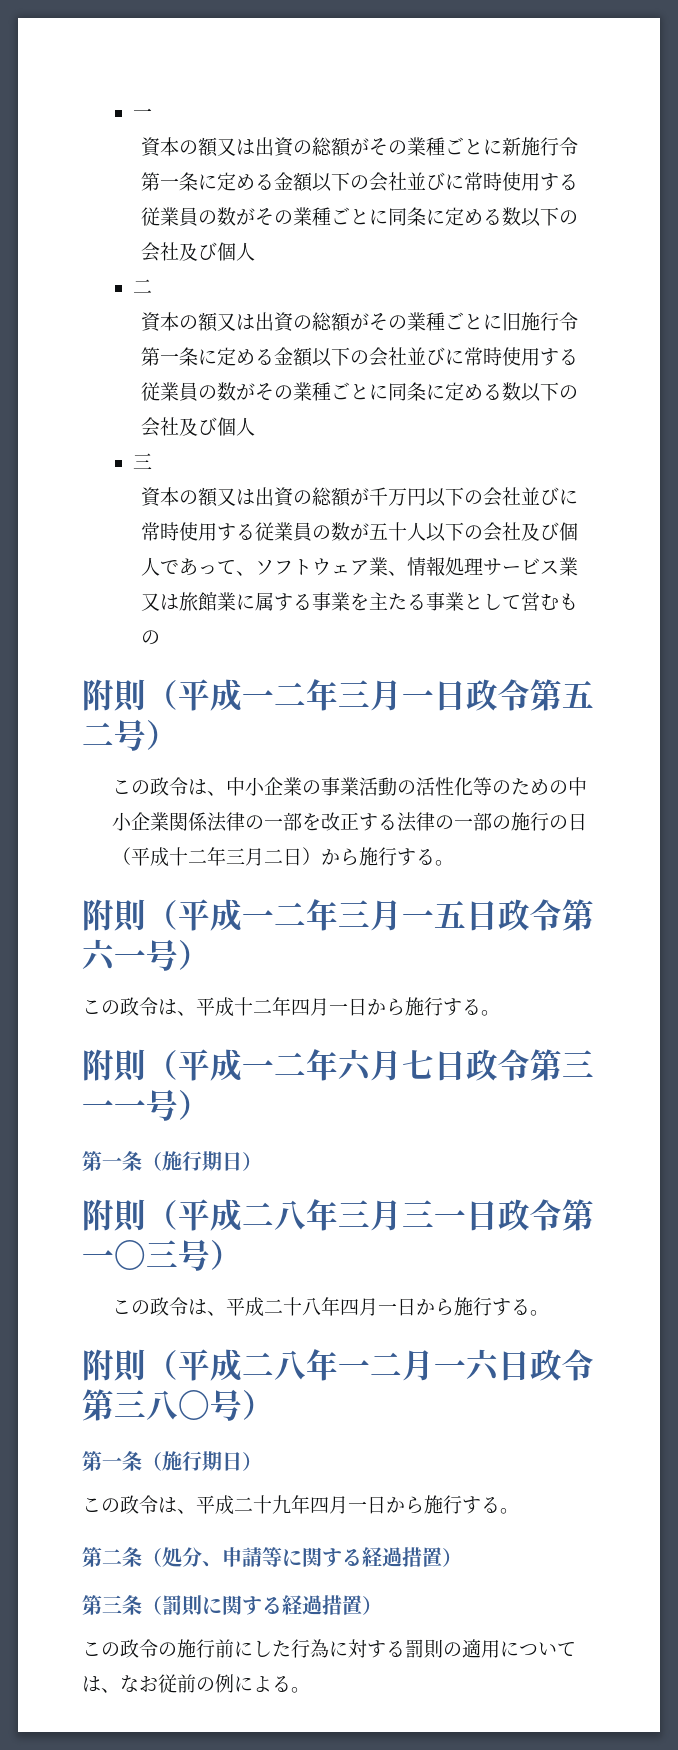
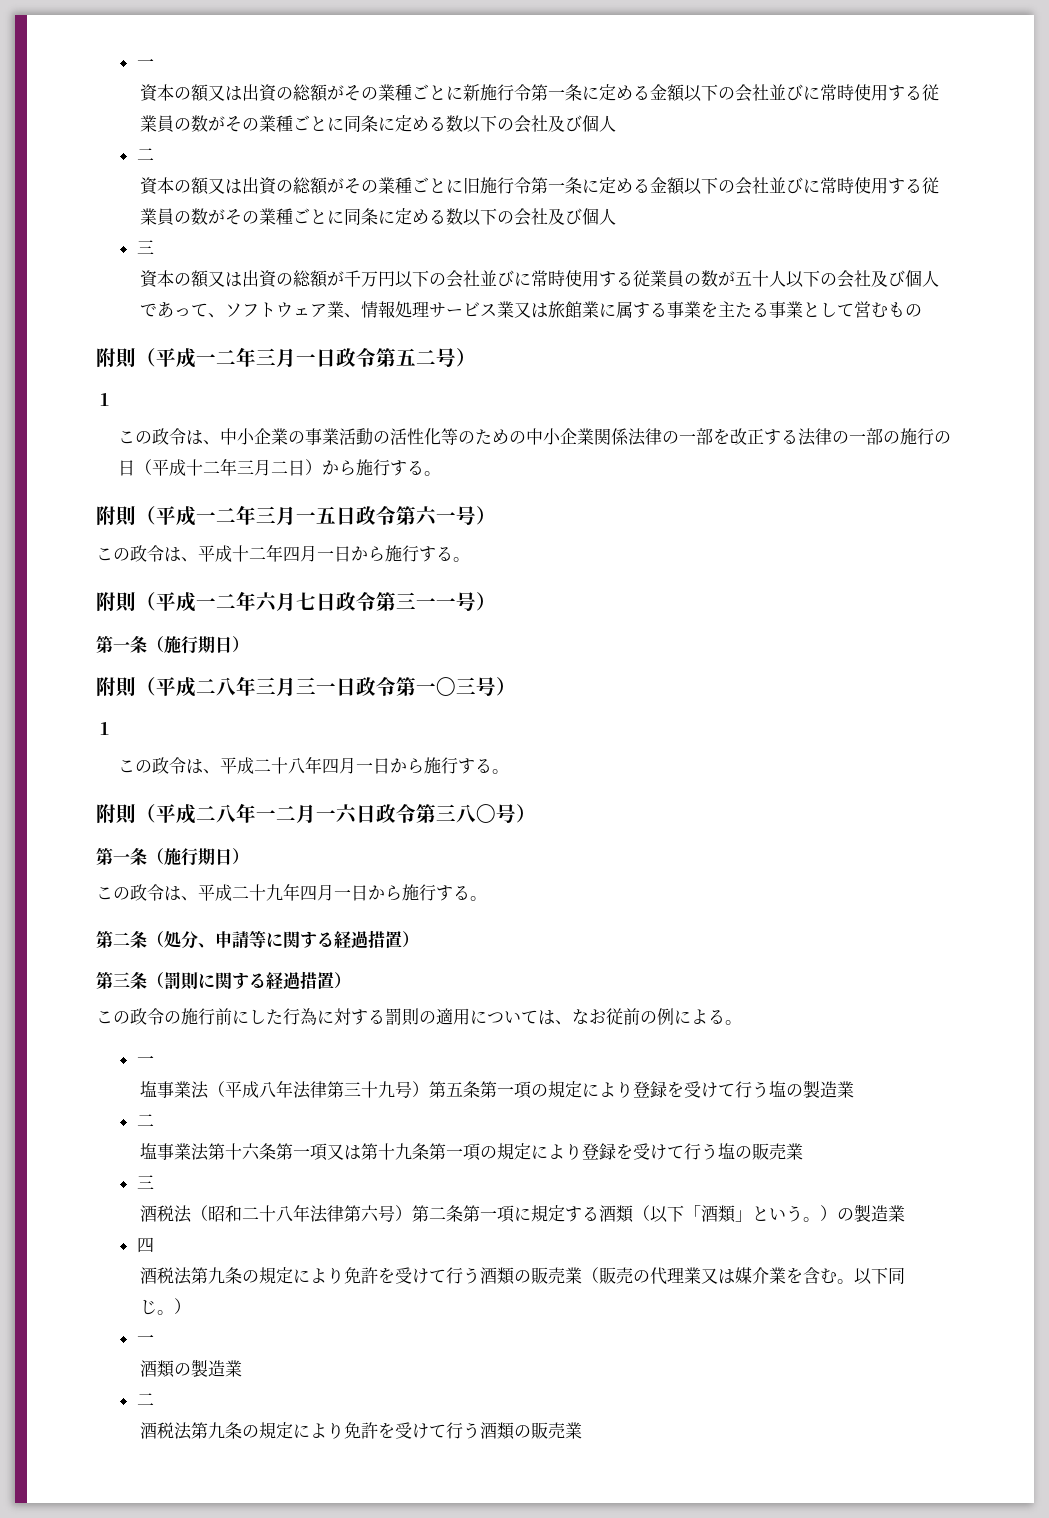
  附則（平成一二年三月一日政令第五二号）
+ １
  附則（平成二八年三月三一日政令第一〇三号）
+ １
  この政令の施行前にした行為に対する罰則の適用については、なお従前の例による。
+ 一
+ 塩事業法（平成八年法律第三十九号）第五条第一項の規定により登録を受けて行う塩の製造業
+ 二
+ 塩事業法第十六条第一項又は第十九条第一項の規定により登録を受けて行う塩の販売業
+ 三
+ 酒税法（昭和二十八年法律第六号）第二条第一項に規定する酒類（以下「酒類」という。）の製造業
+ 四
+ 酒税法第九条の規定により免許を受けて行う酒類の販売業（販売の代理業又は媒介業を含む。以下同じ。）
+ 一
+ 酒類の製造業
+ 二
+ 酒税法第九条の規定により免許を受けて行う酒類の販売業

